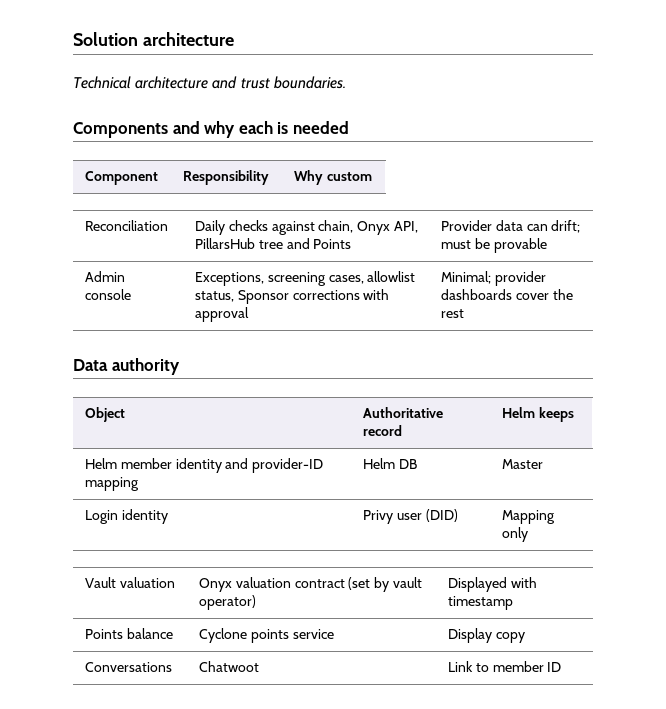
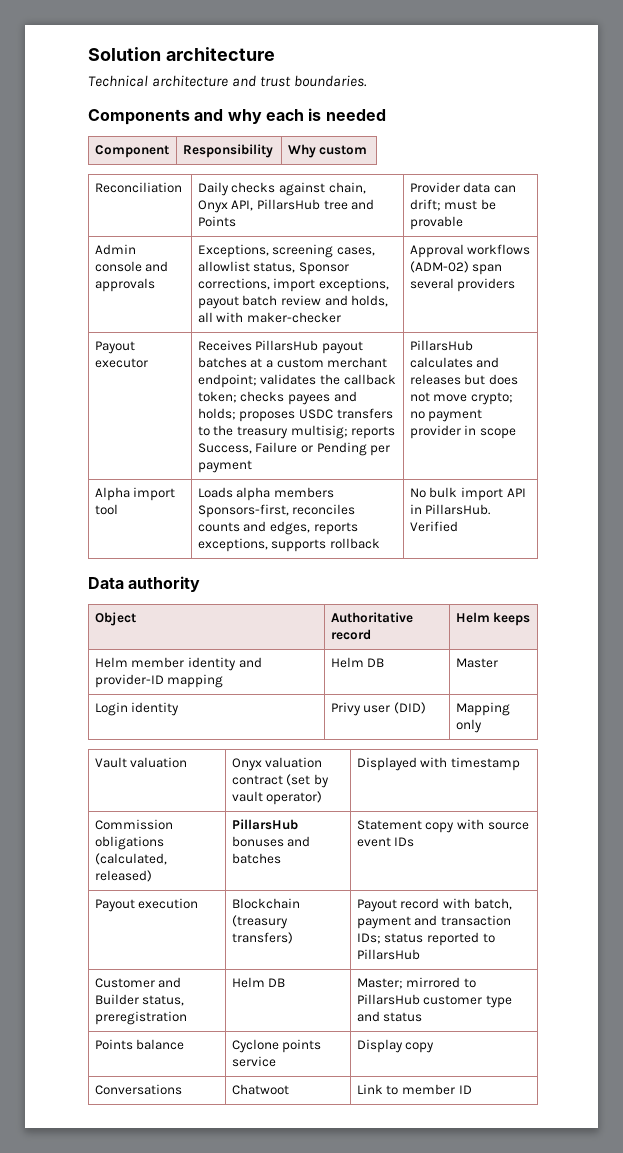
- Admin console | Exceptions, screening cases, allowlist status, Sponsor corrections with approval | Minimal; provider dashboards cover the rest
+ Admin console and approvals | Exceptions, screening cases, allowlist status, Sponsor corrections, import exceptions, payout batch review and holds, all with maker-checker | Approval workflows (ADM-02) span several providers
+ Payout executor | Receives PillarsHub payout batches at a custom merchant endpoint; validates the callback token; checks payees and holds; proposes USDC transfers to the treasury multisig; reports Success, Failure or Pending per payment | PillarsHub calculates and releases but does not move crypto; no payment provider in scope
+ Alpha import tool | Loads alpha members Sponsors-first, reconciles counts and edges, reports exceptions, supports rollback | No bulk import API in PillarsHub. Verified
+ Commission obligations (calculated, released) | PillarsHub bonuses and batches | Statement copy with source event IDs
+ Payout execution | Blockchain (treasury transfers) | Payout record with batch, payment and transaction IDs; status reported to PillarsHub
+ Customer and Builder status, preregistration | Helm DB | Master; mirrored to PillarsHub customer type and status

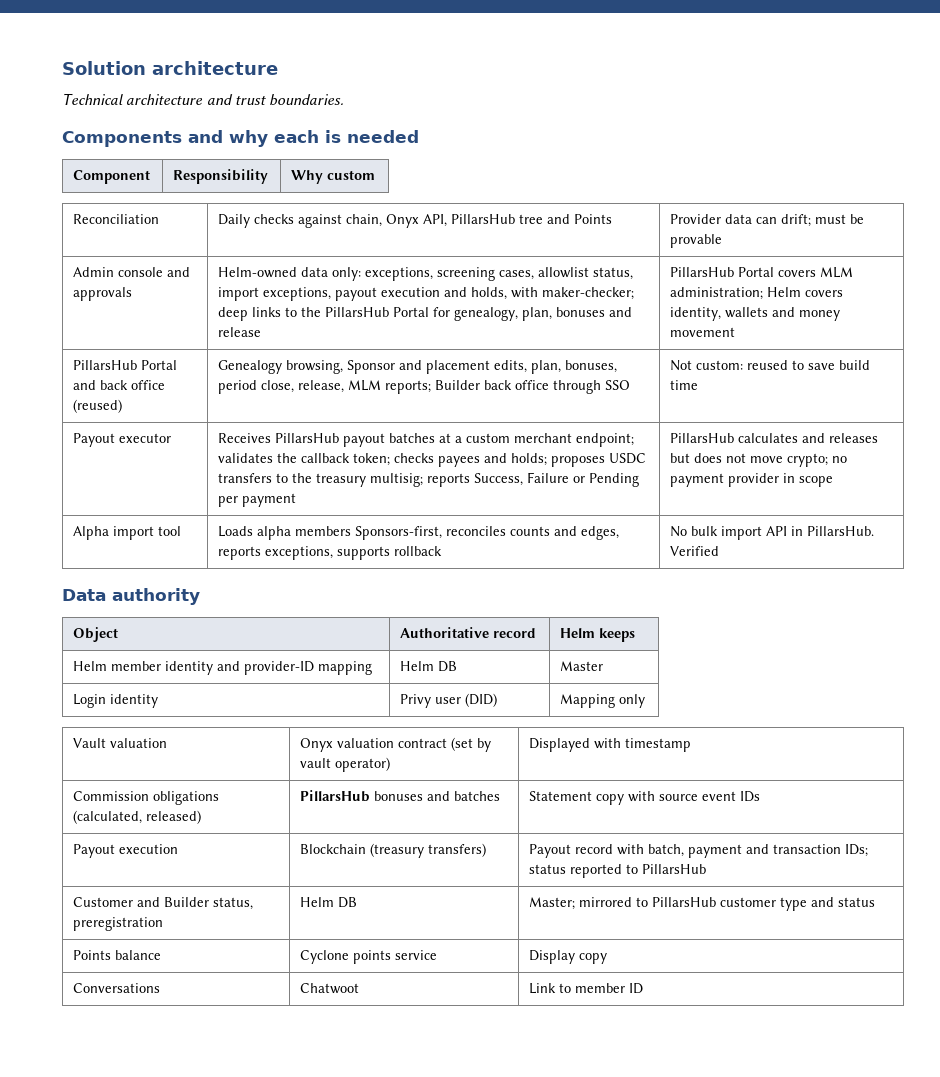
- Exceptions, screening cases, allowlist status, Sponsor corrections, import exceptions, payout batch review and holds, all with maker-checker | Approval workflows (ADM-02) span several providers
+ Helm-owned data only: exceptions, screening cases, allowlist status, import exceptions, payout execution and holds, with maker-checker; deep links to the PillarsHub Portal for genealogy, plan, bonuses and release | PillarsHub Portal covers MLM administration; Helm covers identity, wallets and money movement
+ PillarsHub Portal and back office (reused) | Genealogy browsing, Sponsor and placement edits, plan, bonuses, period close, release, MLM reports; Builder back office through SSO | Not custom: reused to save build time

